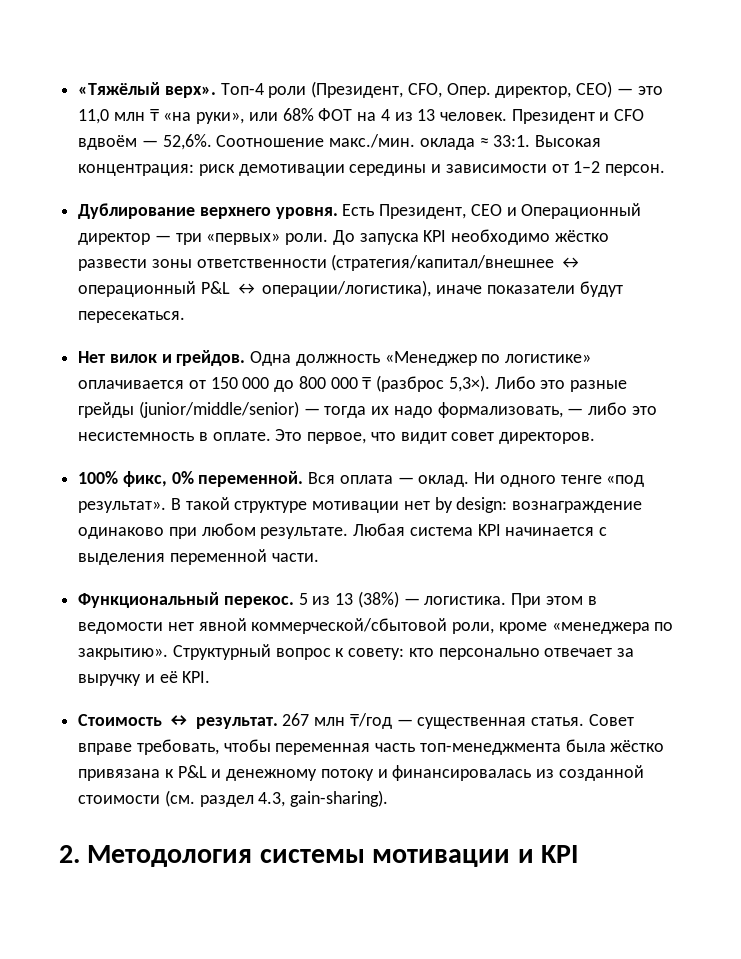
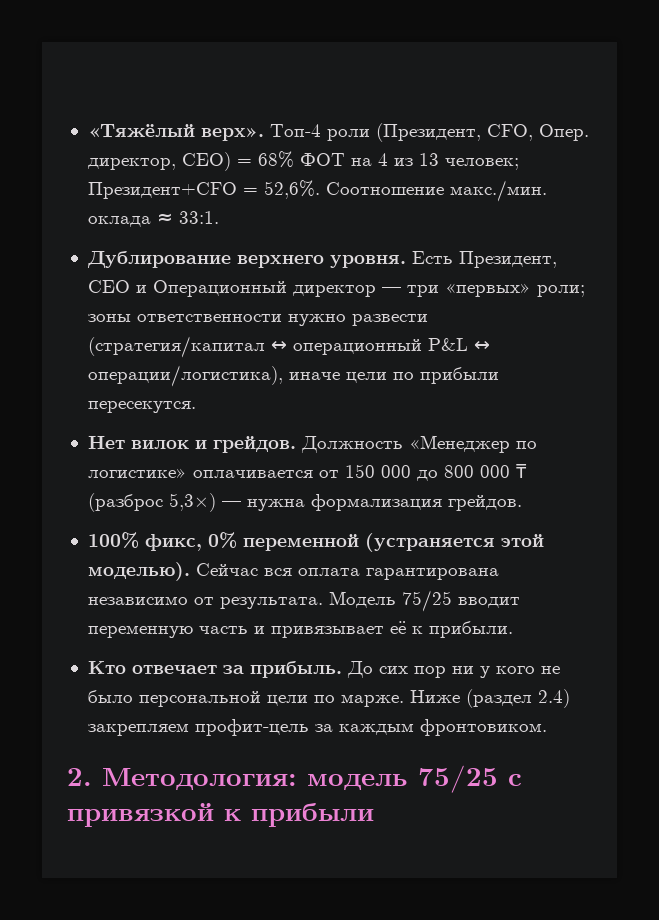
- Топ-4 роли (Президент, CFO, Опер. директор, CEO) — это 11,0 млн ₸ «на руки», или 68% ФОТ на 4 из 13 человек. Президент и CFO вдвоём — 52,6%.
+ Топ-4 роли (Президент, CFO, Опер. директор, CEO) = 68% ФОТ на 4 из 13 человек; Президент+CFO = 52,6%.
- Высокая концентрация: риск демотивации середины и зависимости от 1–2 персон.
- Есть Президент, CEO и Операционный директор — три «первых» роли. До запуска KPI необходимо жёстко развести зоны ответственности (стратегия/капитал/внешнее ↔ операционный P&L ↔ операции/логистика), иначе показатели будут пересекаться.
+ Есть Президент, CEO и Операционный директор — три «первых» роли; зоны ответственности нужно развести (стратегия/капитал ↔ операционный P&L ↔ операции/логистика), иначе цели по прибыли пересекутся.
- Одна должность «Менеджер по логистике» оплачивается от 150 000 до 800 000 ₸ (разброс 5,3×). Либо это разные грейды (junior/middle/senior) — тогда их надо формализовать, — либо это несистемность в оплате. Это первое, что видит совет директоров.
- 100% фикс, 0% переменной. Вся оплата — оклад. Ни одного тенге «под результат». В такой структуре мотивации нет by design: вознаграждение одинаково при любом результате. Любая система KPI начинается с выделения переменной части.
- Функциональный перекос. 5 из 13 (38%) — логистика. При этом в ведомости нет явной коммерческой/сбытовой роли, кроме «менеджера по закрытию». Структурный вопрос к совету: кто персонально отвечает за выручку и её KPI.
- Стоимость ↔ результат. 267 млн ₸/год — существенная статья. Совет вправе требовать, чтобы переменная часть топ-менеджмента была жёстко привязана к P&L и денежному потоку и финансировалась из созданной стоимости (см. раздел 4.3, gain-sharing).
- 2. Методология системы мотивации и KPI
+ Должность «Менеджер по логистике» оплачивается от 150 000 до 800 000 ₸ (разброс 5,3×) — нужна формализация грейдов.
+ 100% фикс, 0% переменной (устраняется этой моделью). Сейчас вся оплата гарантирована независимо от результата. Модель 75/25 вводит переменную часть и привязывает её к прибыли.
+ Кто отвечает за прибыль. До сих пор ни у кого не было персональной цели по марже. Ниже (раздел 2.4) закрепляем профит-цель за каждым фронтовиком.
+ 2. Методология: модель 75/25 с привязкой к прибыли

